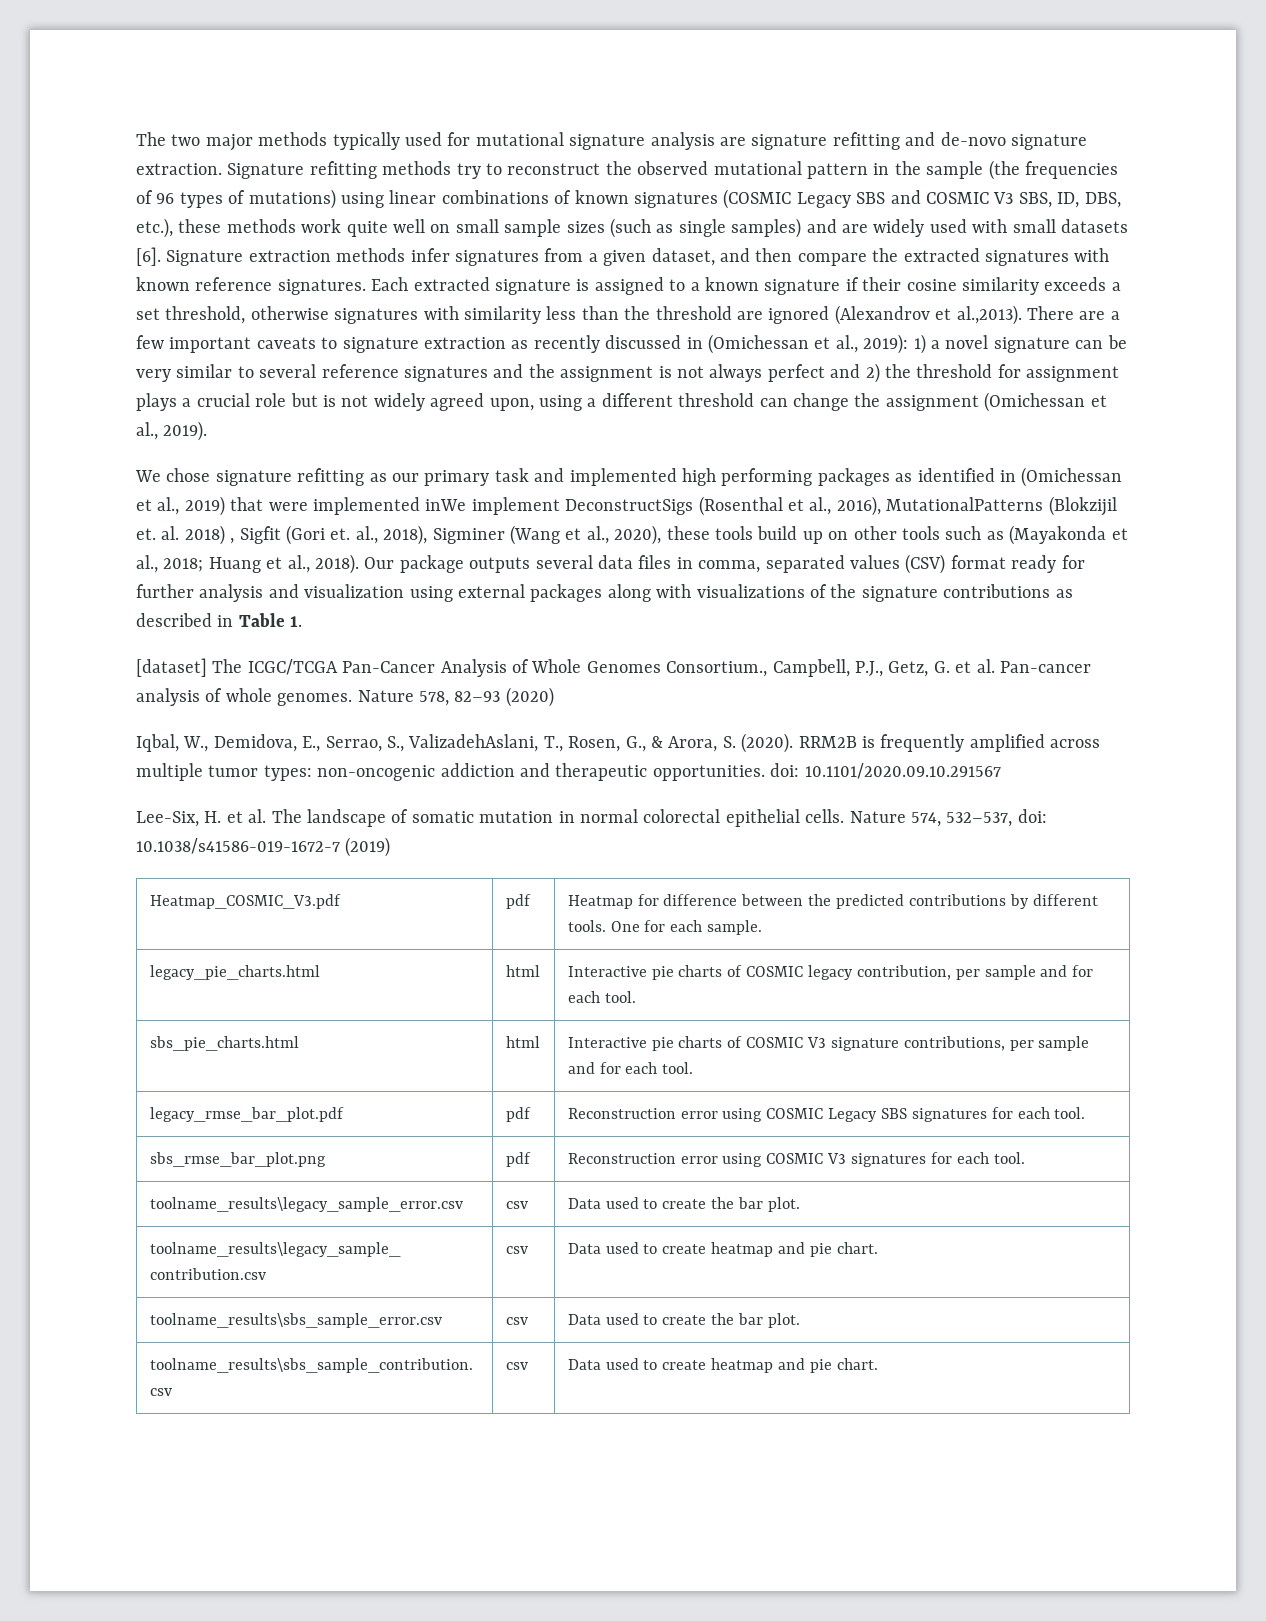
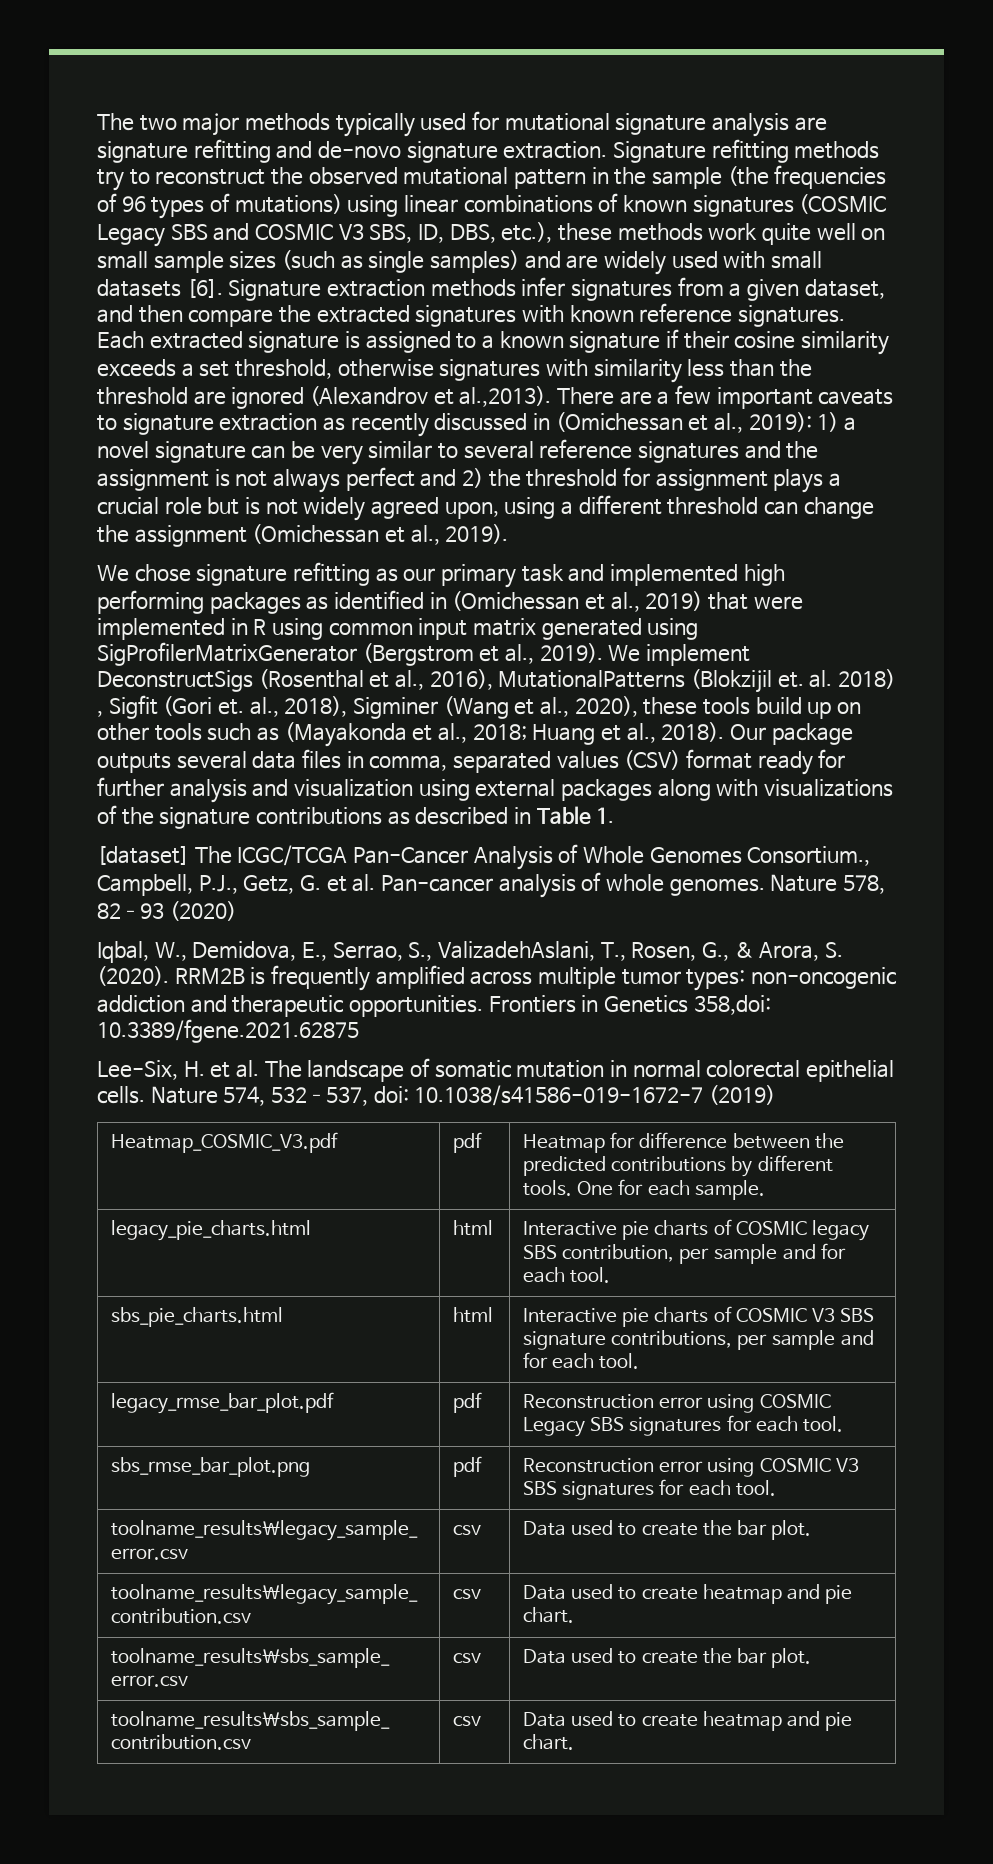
- We chose signature refitting as our primary task and implemented high performing packages as identified in (Omichessan et al., 2019) that were implemented inWe implement DeconstructSigs (Rosenthal et al., 2016), MutationalPatterns (Blokzijil et. al. 2018) , Sigfit (Gori et. al., 2018), Sigminer (Wang et al., 2020), these tools build up on other tools such as (Mayakonda et al., 2018;
+ We chose signature refitting as our primary task and implemented high performing packages as identified in (Omichessan et al., 2019) that were implemented in R using common input matrix generated using SigProfilerMatrixGenerator (Bergstrom et al., 2019). We implement DeconstructSigs (Rosenthal et al., 2016), MutationalPatterns (Blokzijil et. al. 2018) , Sigfit (Gori et. al., 2018), Sigminer (Wang et al., 2020), these tools build up on other tools such as (Mayakonda et al., 2018;
- RRM2B is frequently amplified across multiple tumor types: non-oncogenic addiction and therapeutic opportunities. doi: 10.1101/2020.09.10.291567
+ RRM2B is frequently amplified across multiple tumor types: non-oncogenic addiction and therapeutic opportunities. Frontiers in Genetics 358,doi: 10.3389/fgene.2021.62875
- legacy_pie_charts.html | html | Interactive pie charts of COSMIC legacy contribution, per sample and for each tool.
+ legacy_pie_charts.html | html | Interactive pie charts of COSMIC legacy SBS contribution, per sample and for each tool.
- sbs_pie_charts.html | html | Interactive pie charts of COSMIC V3 signature contributions, per sample and for each tool.
+ sbs_pie_charts.html | html | Interactive pie charts of COSMIC V3 SBS signature contributions, per sample and for each tool.
- sbs_rmse_bar_plot.png | pdf | Reconstruction error using COSMIC V3 signatures for each tool.
+ sbs_rmse_bar_plot.png | pdf | Reconstruction error using COSMIC V3 SBS signatures for each tool.

